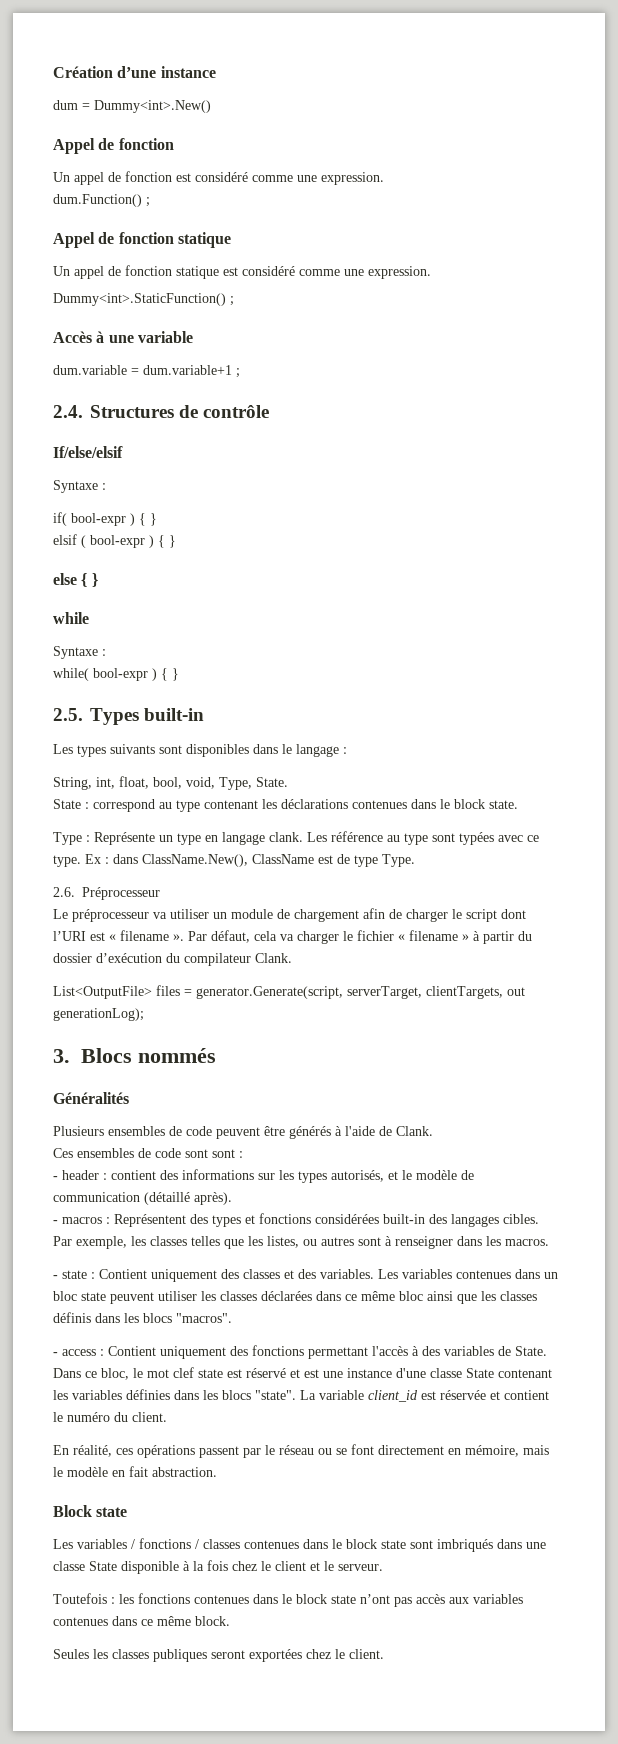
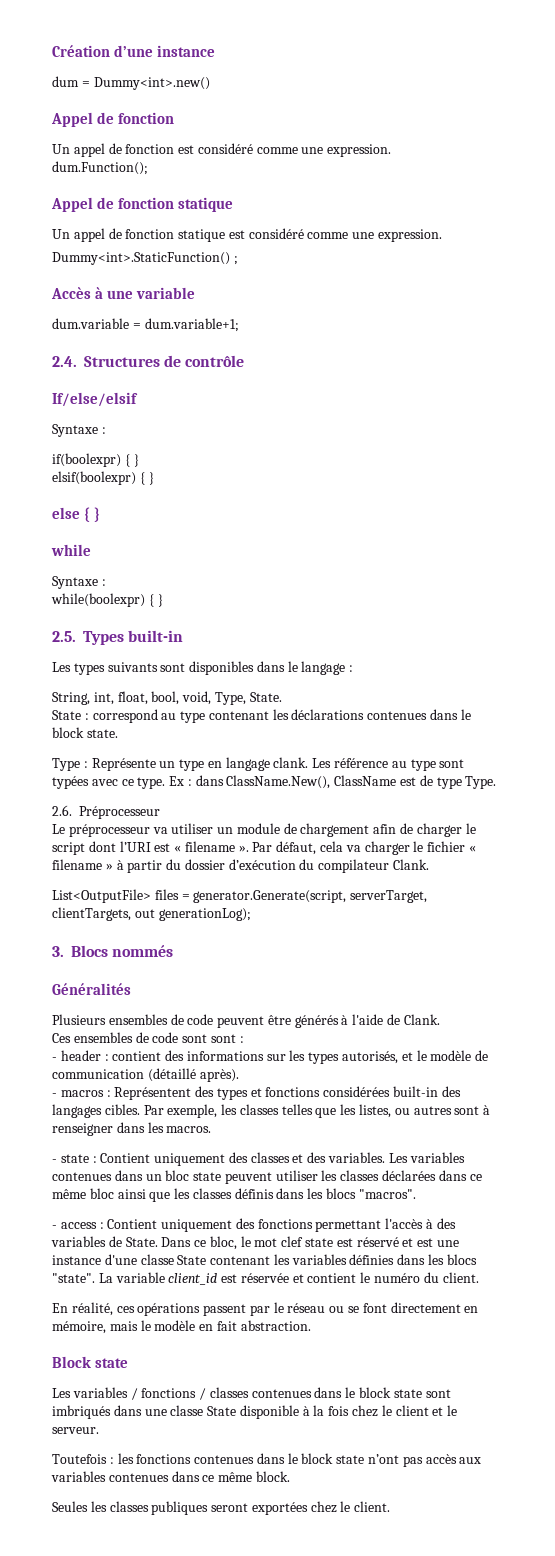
- dum = Dummy<int>.New()
+ dum = Dummy<int>.new()
- dum.Function() ;
+ dum.Function();
- dum.variable = dum.variable+1 ;
+ dum.variable = dum.variable+1;
- if( bool-expr ) { }
- elsif ( bool-expr ) { }
+ if(boolexpr) { }
+ elsif(boolexpr) { }
- while( bool-expr ) { }
+ while(boolexpr) { }

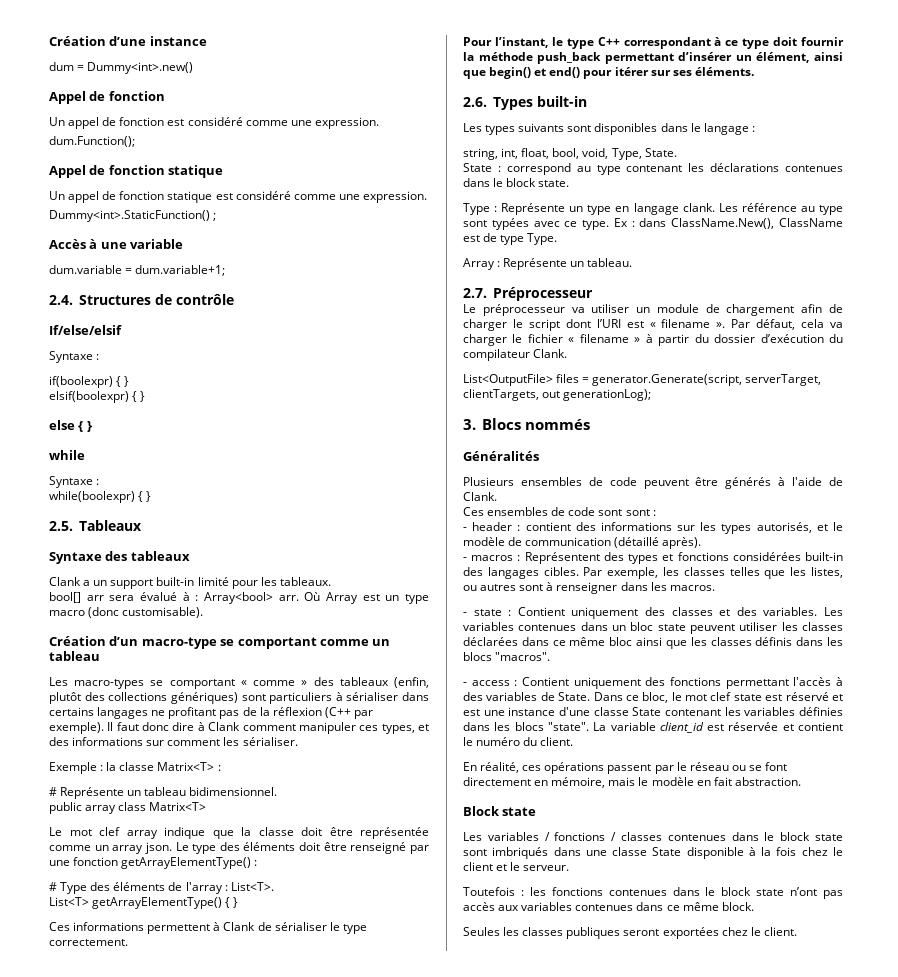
- 2.5. Types built-in
+ 2.5. Tableaux
+ Syntaxe des tableaux
+ Clank a un support built-in limité pour les tableaux.
+ bool[] arr sera évalué à : Array<bool> arr. Où Array est un type macro (donc customisable).
+ Création d’un macro-type se comportant comme un tableau
+ Les macro-types se comportant « comme » des tableaux (enfin, plutôt des collections génériques) sont particuliers à sérialiser dans certains langages ne profitant pas de la réflexion (C++ par exemple). Il faut donc dire à Clank comment manipuler ces types, et des informations sur comment les sérialiser.
+ Exemple : la classe Matrix<T> :
+ # Représente un tableau bidimensionnel.
+ public array class Matrix<T>
+ Le mot clef array indique que la classe doit être représentée comme un array json. Le type des éléments doit être renseigné par une fonction getArrayElementType() :
+ # Type des éléments de l'array : List<T>.
+ List<T> getArrayElementType() { }
+ Ces informations permettent à Clank de sérialiser le type correctement.
+ Pour l’instant, le type C++ correspondant à ce type doit fournir la méthode push_back permettant d’insérer un élément, ainsi que begin() et end() pour itérer sur ses éléments.
+ 2.6. Types built-in
- String, int, float, bool, void, Type, State.
+ string, int, float, bool, void, Type, State.
- 2.6. Préprocesseur
+ Array : Représente un tableau.
+ 2.7. Préprocesseur

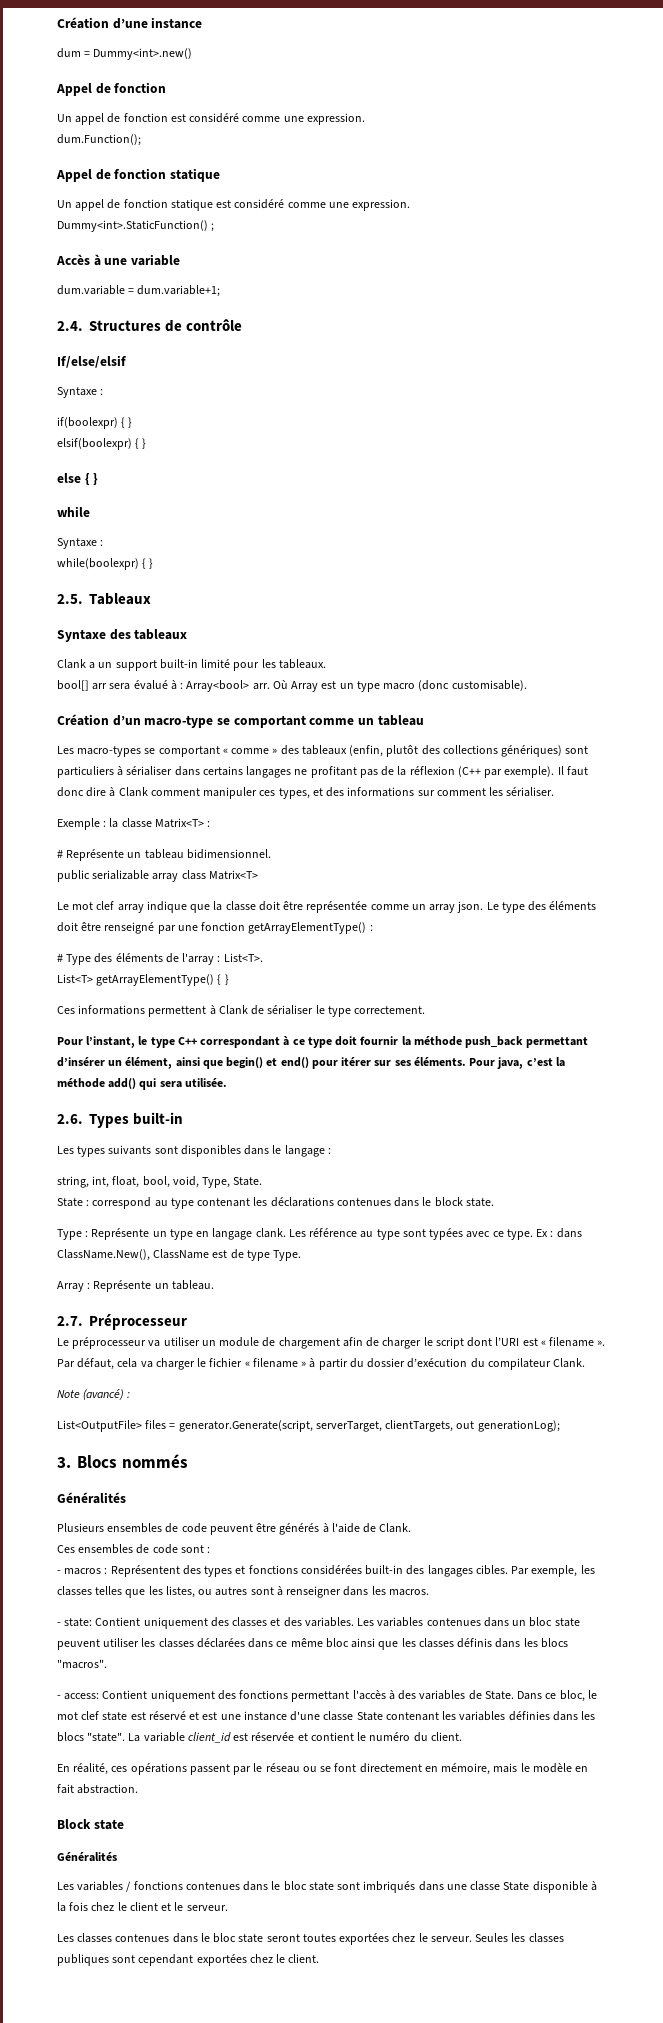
- public array class Matrix<T>
+ public serializable array class Matrix<T>
+ Pour java, c’est la méthode add() qui sera utilisée.
+ Note (avancé) :
- Ces ensembles de code sont sont :
- - header : contient des informations sur les types autorisés, et le modèle de communication (détaillé après).
+ Ces ensembles de code sont :
- - state : Contient uniquement des classes et des variables.
+ - state: Contient uniquement des classes et des variables.
- - access : Contient uniquement des fonctions permettant l'accès à des variables de State.
+ - access: Contient uniquement des fonctions permettant l'accès à des variables de State.
  Block state
+ Généralités
- Les variables / fonctions / classes contenues dans le block state sont imbriqués dans une classe State disponible à la fois chez le client et le serveur.
+ Les variables / fonctions contenues dans le bloc state sont imbriqués dans une classe State disponible à la fois chez le client et le serveur.
- Toutefois : les fonctions contenues dans le block state n’ont pas accès aux variables contenues dans ce même block.
- Seules les classes publiques seront exportées chez le client.
+ Les classes contenues dans le bloc state seront toutes exportées chez le serveur. Seules les classes publiques sont cependant exportées chez le client.

